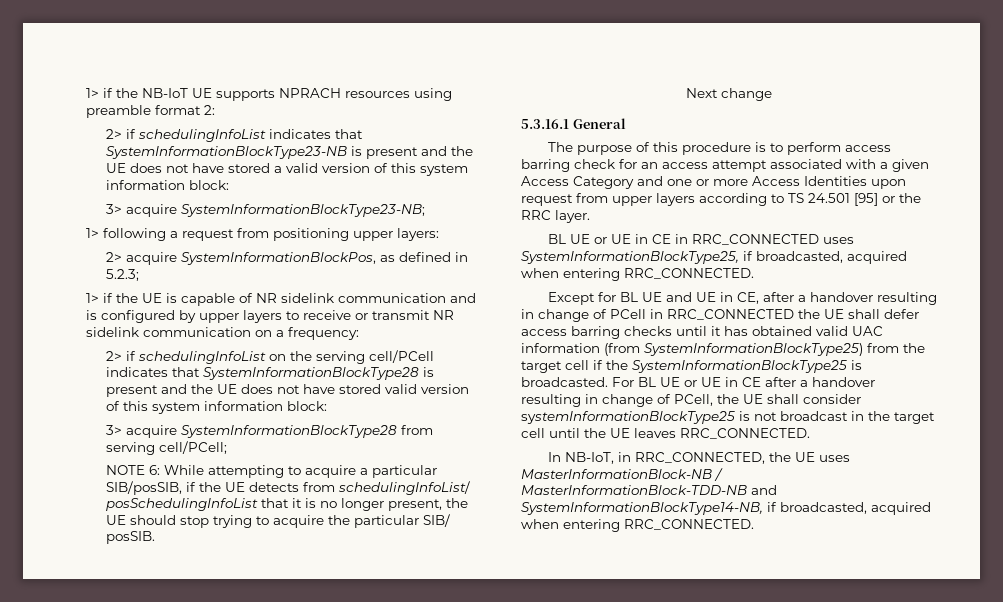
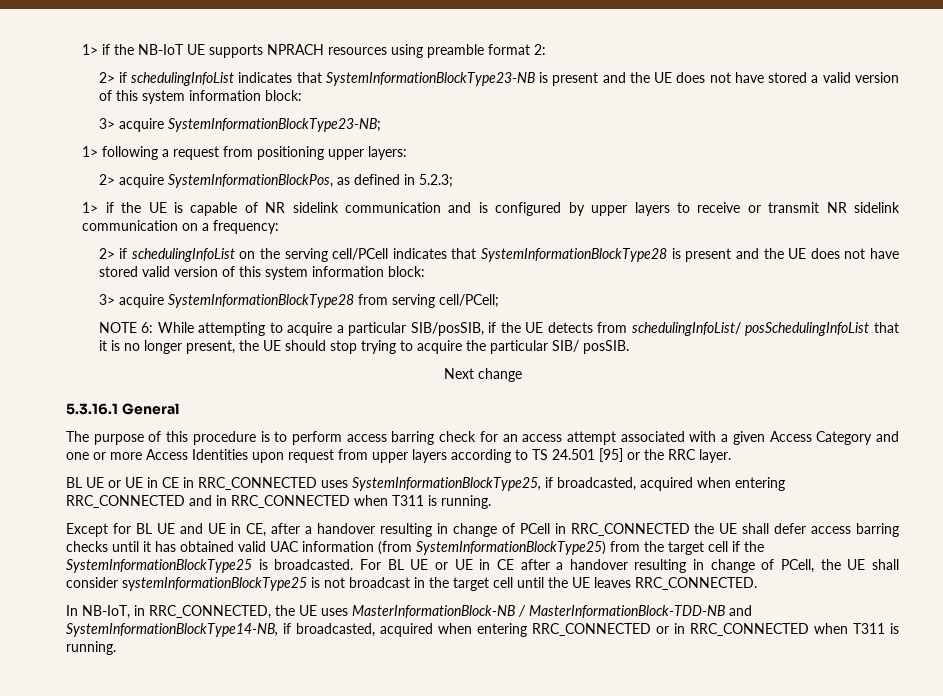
- BL UE or UE in CE in RRC_CONNECTED uses SystemInformationBlockType25, if broadcasted, acquired when entering RRC_CONNECTED.
+ BL UE or UE in CE in RRC_CONNECTED uses SystemInformationBlockType25, if broadcasted, acquired when entering RRC_CONNECTED and in RRC_CONNECTED when T311 is running.
- In NB-IoT, in RRC_CONNECTED, the UE uses MasterInformationBlock-NB / MasterInformationBlock-TDD-NB and SystemInformationBlockType14-NB, if broadcasted, acquired when entering RRC_CONNECTED.
+ In NB-IoT, in RRC_CONNECTED, the UE uses MasterInformationBlock-NB / MasterInformationBlock-TDD-NB and SystemInformationBlockType14-NB, if broadcasted, acquired when entering RRC_CONNECTED or in RRC_CONNECTED when T311 is running.

